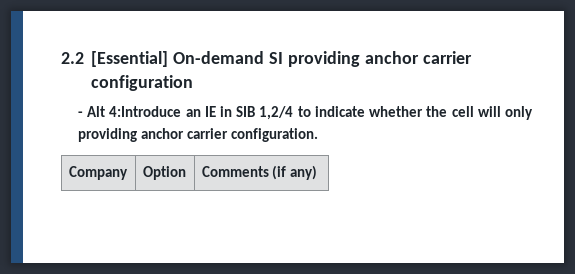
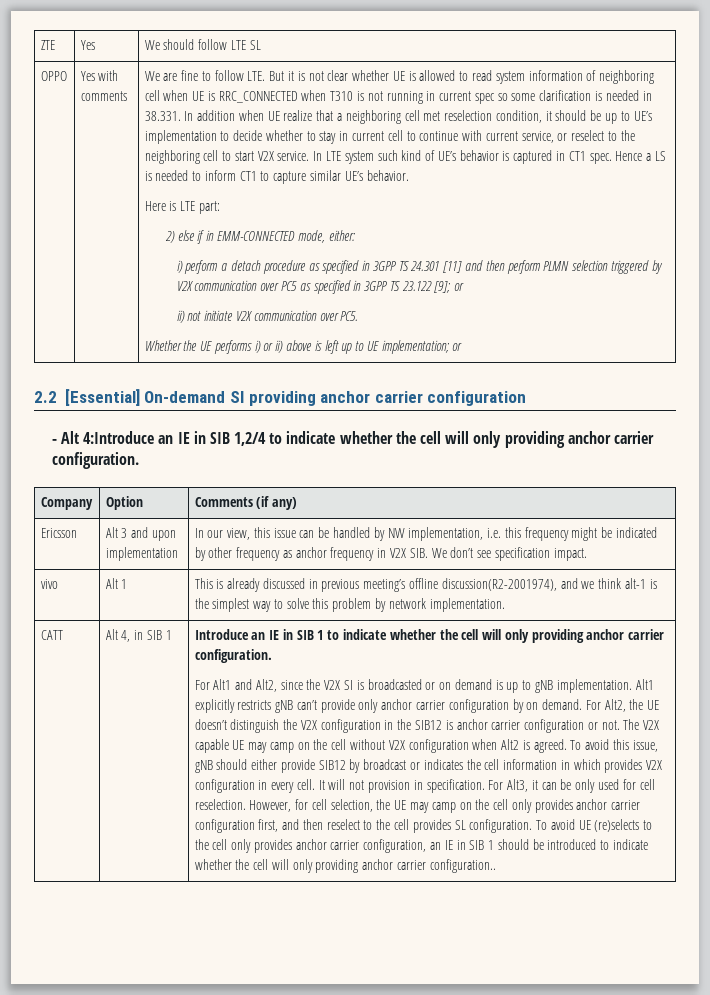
+ ZTE | Yes | We should follow LTE SL
+ OPPO | Yes with comments | We are fine to follow LTE. But it is not clear whether UE is allowed to read system information of neighboring cell when UE is RRC_CONNECTED when T310 is not running in current spec so some clarification is needed in 38.331. In addition when UE realize that a neighboring cell met reselection condition, it should be up to UE’s implementation to decide whether to stay in current cell to continue with current service, or reselect to the neighboring cell to start V2X service. In LTE system such kind of UE’s behavior is captured in CT1 spec. Hence a LS is needed to inform CT1 to capture similar UE’s behavior.
+ Here is LTE part:
+ 2) else if in EMM-CONNECTED mode, either:
+ i) perform a detach procedure as specified in 3GPP TS 24.301 [11] and then perform PLMN selection triggered by V2X communication over PC5 as specified in 3GPP TS 23.122 [9]; or
+ ii) not initiate V2X communication over PC5.
+ Whether the UE performs i) or ii) above is left up to UE implementation; or
+ Ericsson | Alt 3 and upon implementation | In our view, this issue can be handled by NW implementation, i.e. this frequency might be indicated by other frequency as anchor frequency in V2X SIB. We don’t see specification impact.
+ vivo | Alt 1 | This is already discussed in previous meeting’s offline discussion(R2-2001974), and we think alt-1 is the simplest way to solve this problem by network implementation.
+ CATT | Alt 4, in SIB 1 | Introduce an IE in SIB 1 to indicate whether the cell will only providing anchor carrier configuration.
+ For Alt1 and Alt2, since the V2X SI is broadcasted or on demand is up to gNB implementation. Alt1 explicitly restricts gNB can’t provide only anchor carrier configuration by on demand. For Alt2, the UE doesn’t distinguish the V2X configuration in the SIB12 is anchor carrier configuration or not. The V2X capable UE may camp on the cell without V2X configuration when Alt2 is agreed. To avoid this issue, gNB should either provide SIB12 by broadcast or indicates the cell information in which provides V2X configuration in every cell. It will not provision in specification. For Alt3, it can be only used for cell reselection. However, for cell selection, the UE may camp on the cell only provides anchor carrier configuration first, and then reselect to the cell provides SL configuration. To avoid UE (re)selects to the cell only provides anchor carrier configuration, an IE in SIB 1 should be introduced to indicate whether the cell will only providing anchor carrier configuration..

